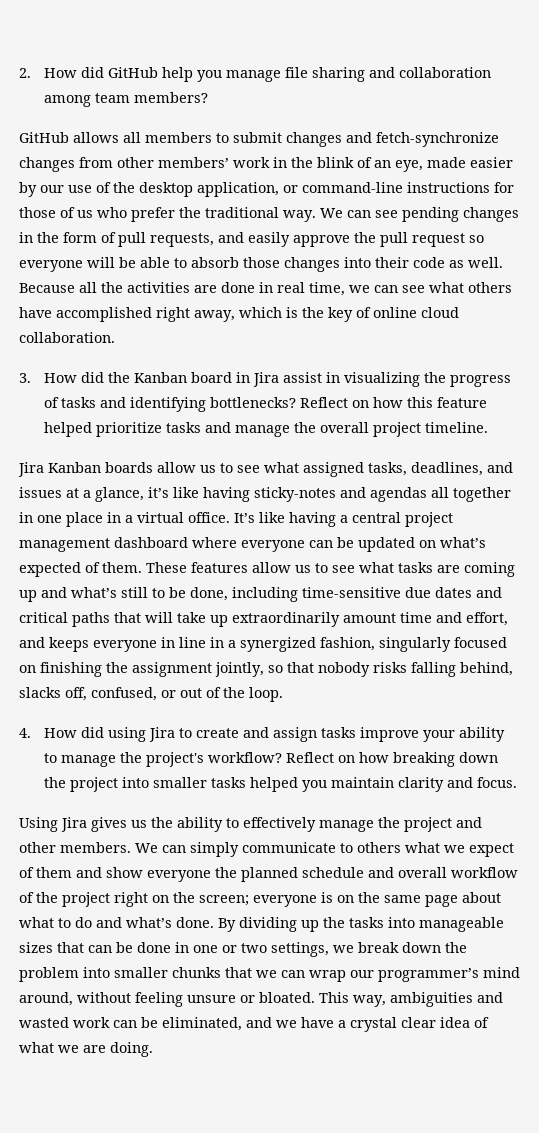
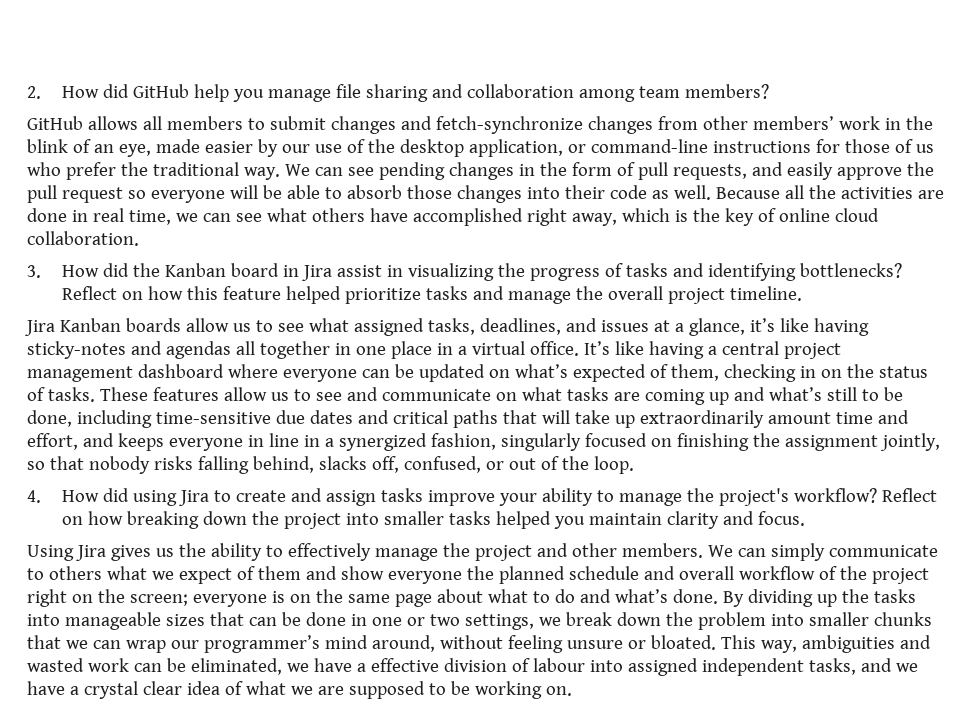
- It’s like having a central project management dashboard where everyone can be updated on what’s expected of them.
+ It’s like having a central project management dashboard where everyone can be updated on what’s expected of them, checking in on the status of tasks.
- These features allow us to see what tasks are coming up and what’s still to be done, including time-sensitive due dates and critical paths that will take up extraordinarily amount time and effort, and keeps everyone in line in a synergized fashion, singularly focused on finishing the assignment jointly, so that nobody risks falling behind, slacks off, confused, or out of the loop.
+ These features allow us to see and communicate on what tasks are coming up and what’s still to be done, including time-sensitive due dates and critical paths that will take up extraordinarily amount time and effort, and keeps everyone in line in a synergized fashion, singularly focused on finishing the assignment jointly, so that nobody risks falling behind, slacks off, confused, or out of the loop.
- This way, ambiguities and wasted work can be eliminated, and we have a crystal clear idea of what we are doing.
+ This way, ambiguities and wasted work can be eliminated, we have a effective division of labour into assigned independent tasks, and we have a crystal clear idea of what we are supposed to be working on.

